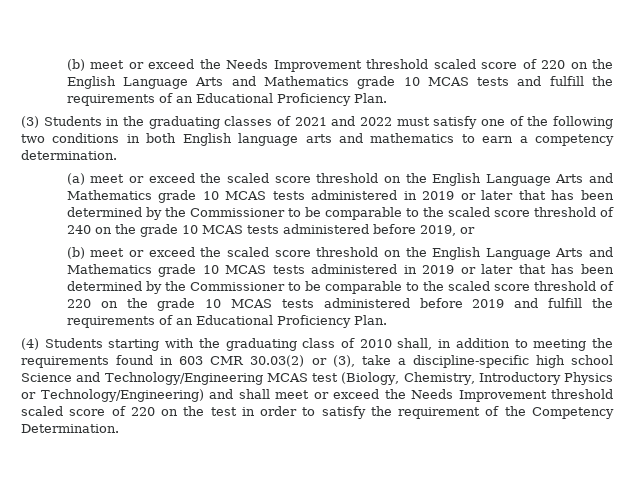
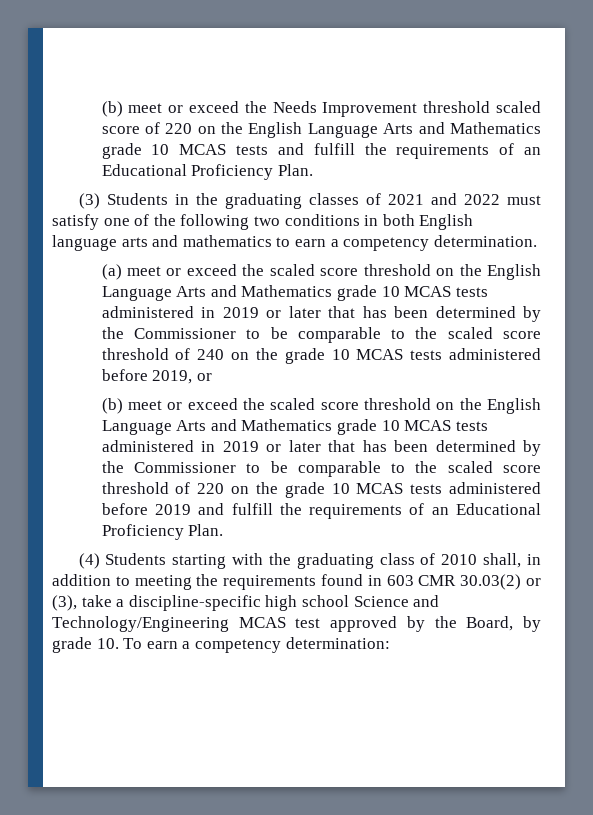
- (4) Students starting with the graduating class of 2010 shall, in addition to meeting the requirements found in 603 CMR 30.03(2) or (3), take a discipline-specific high school Science and Technology/Engineering MCAS test (Biology, Chemistry, Introductory Physics or Technology/Engineering) and shall meet or exceed the Needs Improvement threshold scaled score of 220 on the test in order to satisfy the requirement of the Competency Determination.
+ (4) Students starting with the graduating class of 2010 shall, in addition to meeting the requirements found in 603 CMR 30.03(2) or (3), take a discipline-specific high school Science and Technology/Engineering MCAS test approved by the Board, by grade 10. To earn a competency determination:

